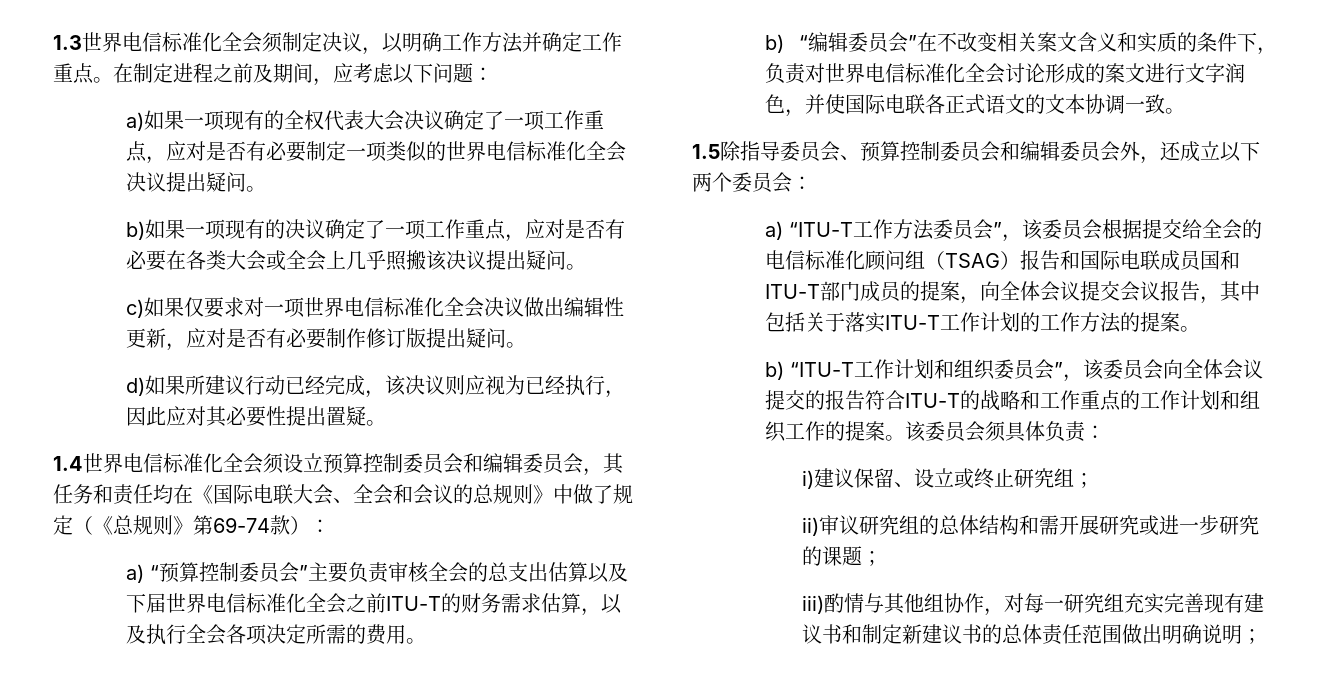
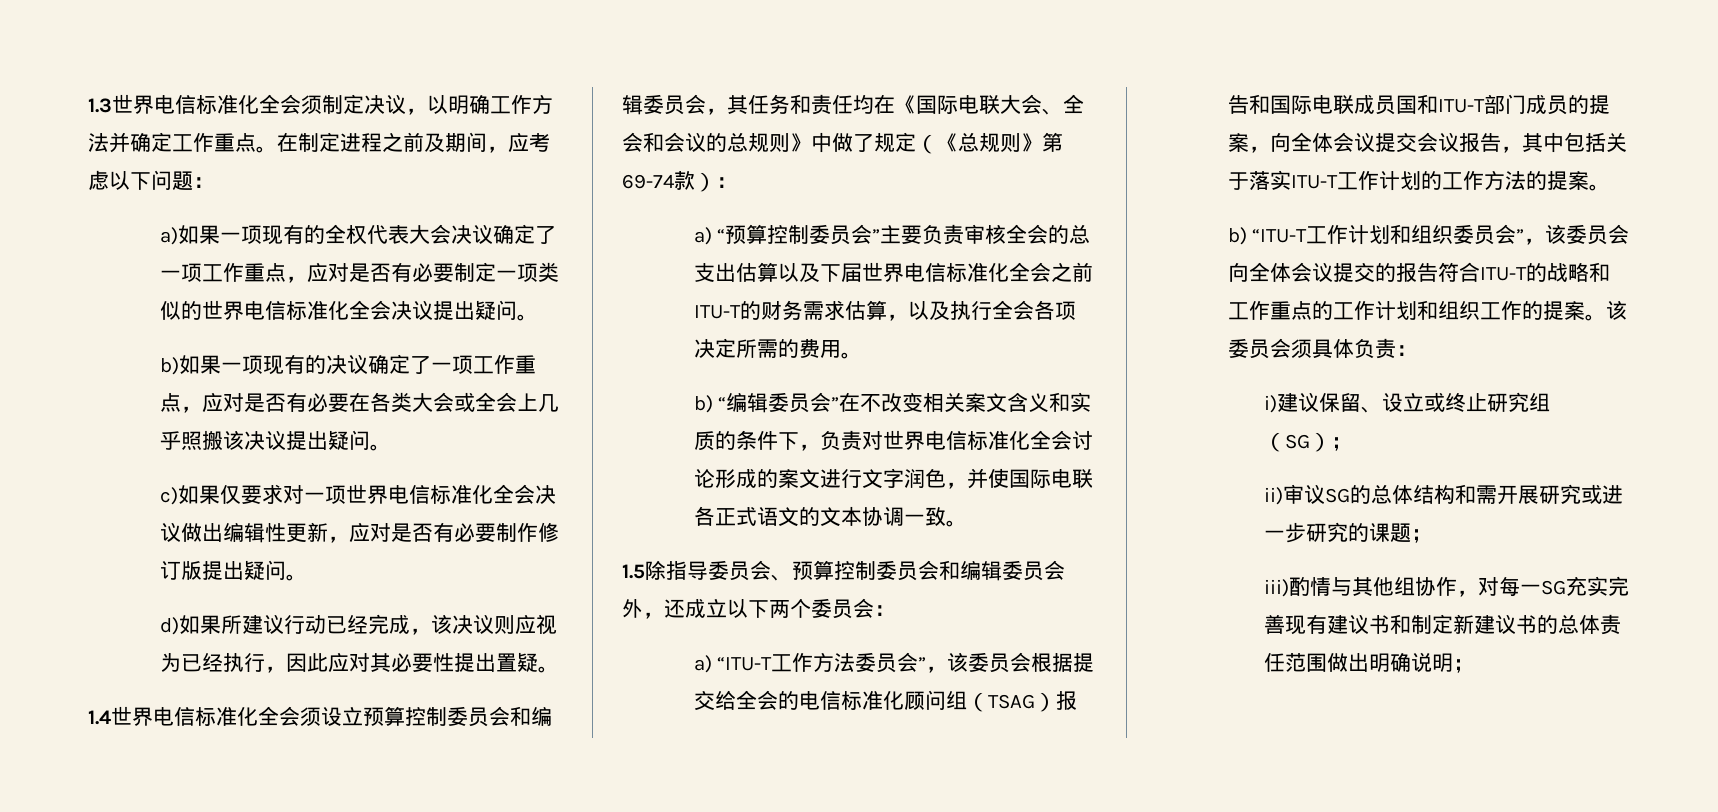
- i)建议保留、设立或终止研究组；
+ i)建议保留、设立或终止研究组（SG）；
- ii)审议研究组的总体结构和需开展研究或进一步研究的课题；
+ ii)审议SG的总体结构和需开展研究或进一步研究的课题；
- iii)酌情与其他组协作，对每一研究组充实完善现有建议书和制定新建议书的总体责任范围做出明确说明；
+ iii)酌情与其他组协作，对每一SG充实完善现有建议书和制定新建议书的总体责任范围做出明确说明；

